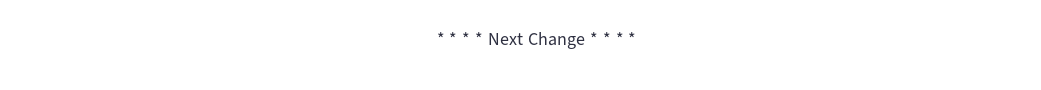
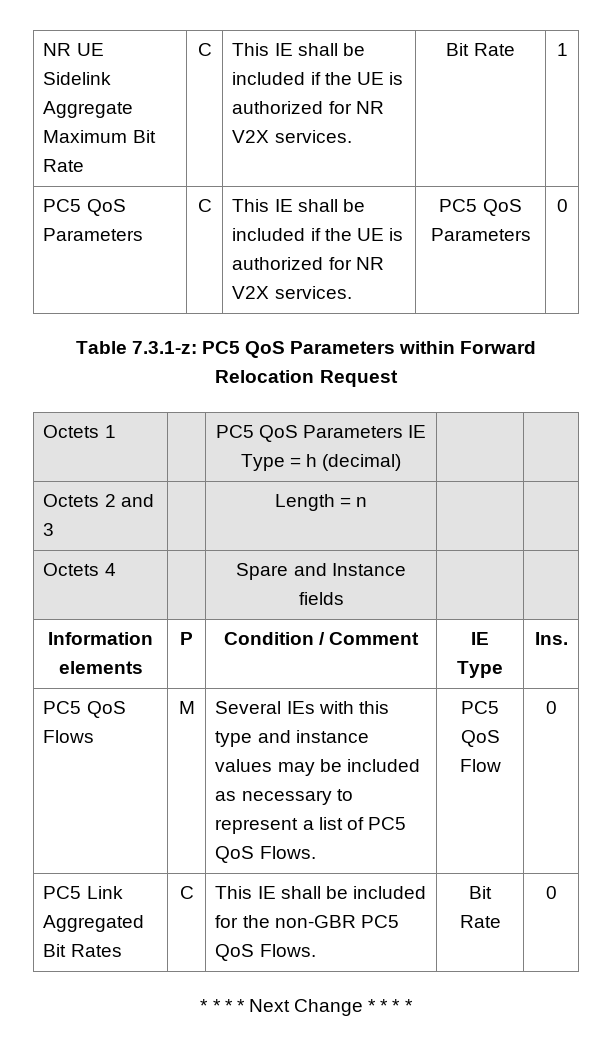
+ NR UE Sidelink Aggregate Maximum Bit Rate | C | This IE shall be included if the UE is authorized for NR V2X services. | Bit Rate | 1
+ PC5 QoS Parameters | C | This IE shall be included if the UE is authorized for NR V2X services. | PC5 QoS Parameters | 0
+ Table 7.3.1-z: PC5 QoS Parameters within Forward Relocation Request
+ Octets 1 | | PC5 QoS Parameters IE Type = h (decimal) | |
+ Octets 2 and 3 | | Length = n | |
+ Octets 4 | | Spare and Instance fields | |
+ Information elements | P | Condition / Comment | IE Type | Ins.
+ PC5 QoS Flows | M | Several IEs with this type and instance values may be included as necessary to represent a list of PC5 QoS Flows. | PC5 QoS Flow | 0
+ PC5 Link Aggregated Bit Rates | C | This IE shall be included for the non-GBR PC5 QoS Flows. | Bit Rate | 0

